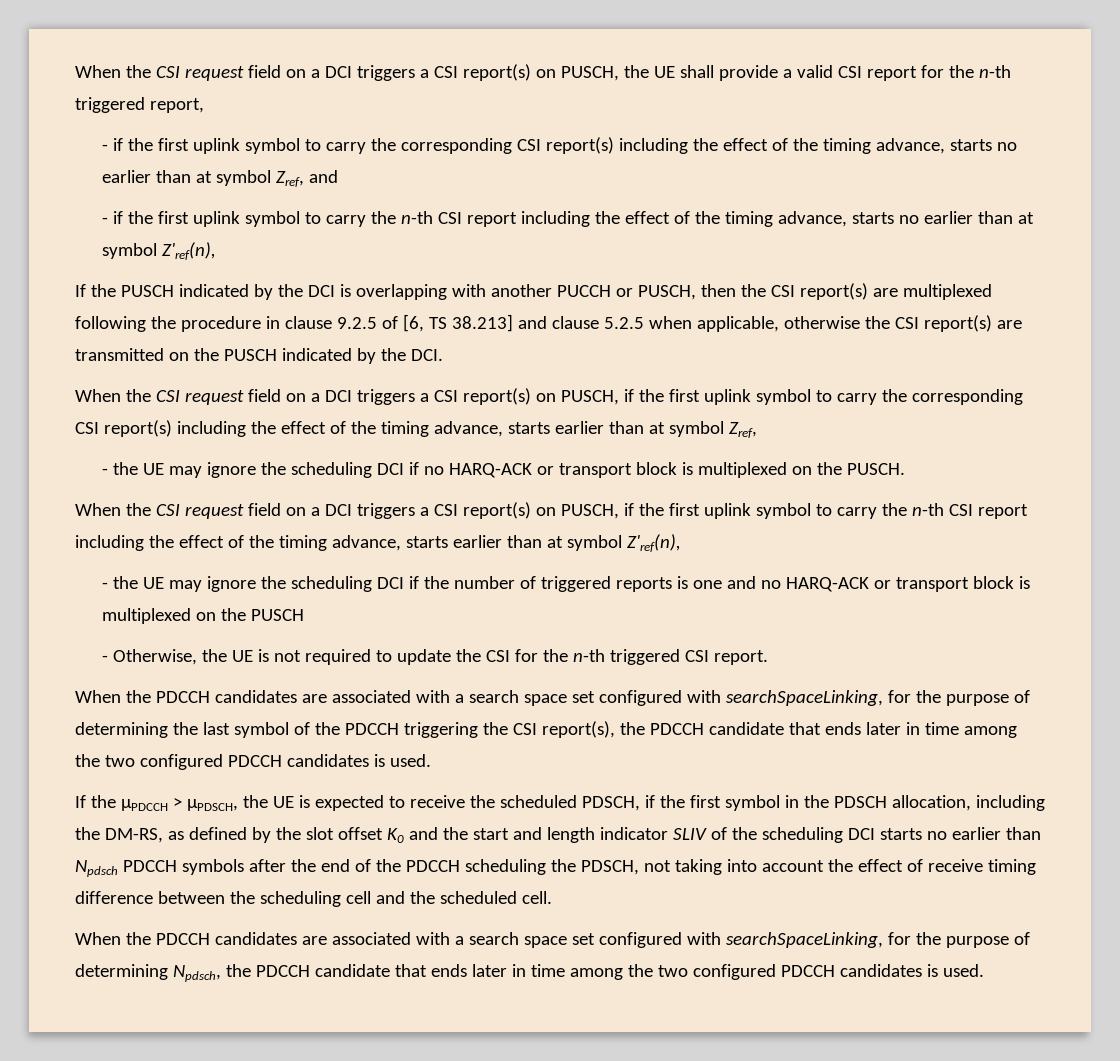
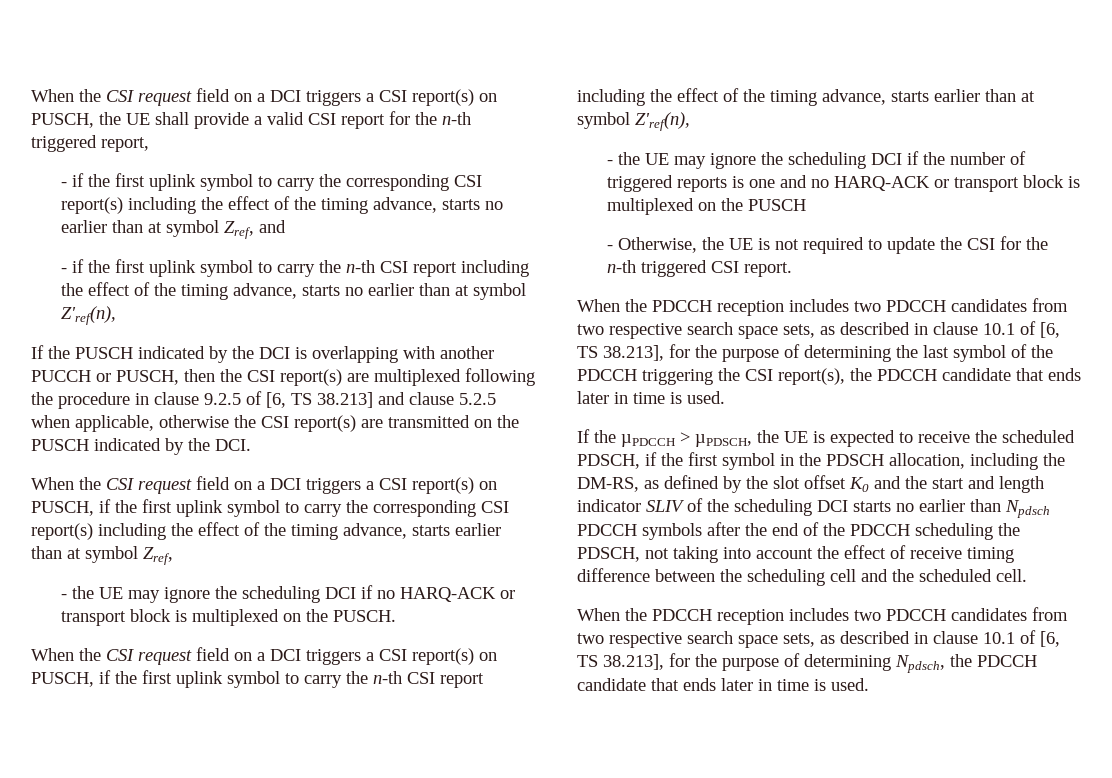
- When the PDCCH candidates are associated with a search space set configured with searchSpaceLinking, for the purpose of determining the last symbol of the PDCCH triggering the CSI report(s), the PDCCH candidate that ends later in time among the two configured PDCCH candidates is used.
+ When the PDCCH reception includes two PDCCH candidates from two respective search space sets, as described in clause 10.1 of [6, TS 38.213], for the purpose of determining the last symbol of the PDCCH triggering the CSI report(s), the PDCCH candidate that ends later in time is used.
- When the PDCCH candidates are associated with a search space set configured with searchSpaceLinking, for the purpose of determining Npdsch, the PDCCH candidate that ends later in time among the two configured PDCCH candidates is used.
+ When the PDCCH reception includes two PDCCH candidates from two respective search space sets, as described in clause 10.1 of [6, TS 38.213], for the purpose of determining Npdsch, the PDCCH candidate that ends later in time is used.

